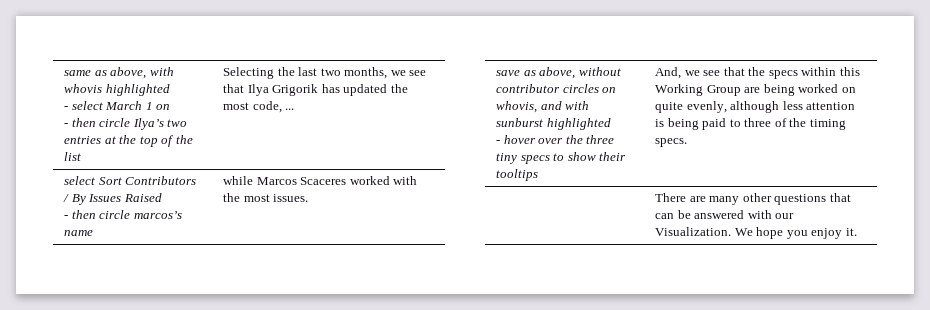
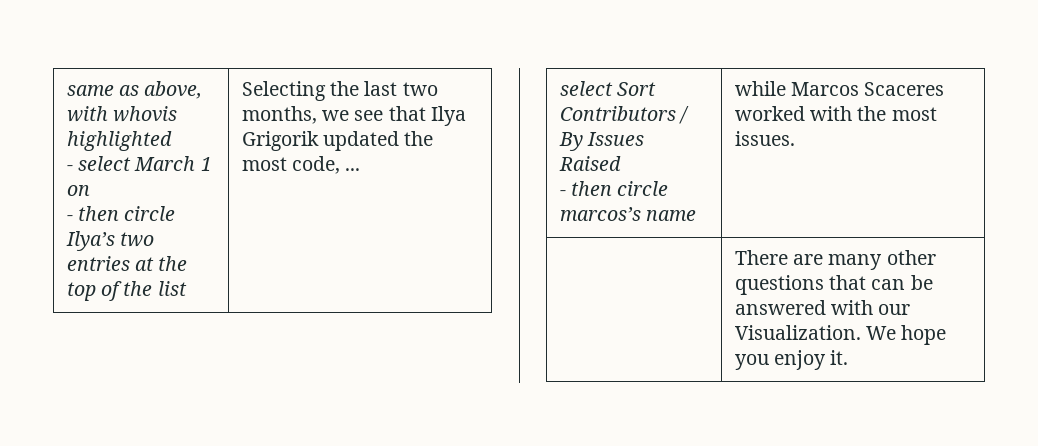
  same as above, with whovis highlighted
  - select March 1 on
- - then circle Ilya’s two entries at the top of the list | Selecting the last two months, we see that Ilya Grigorik has updated the most code, ...
+ - then circle Ilya’s two entries at the top of the list | Selecting the last two months, we see that Ilya Grigorik updated the most code, ...
- save as above, without contributor circles on whovis, and with sunburst highlighted
- - hover over the three tiny specs to show their tooltips | And, we see that the specs within this Working Group are being worked on quite evenly, although less attention is being paid to three of the timing specs.

